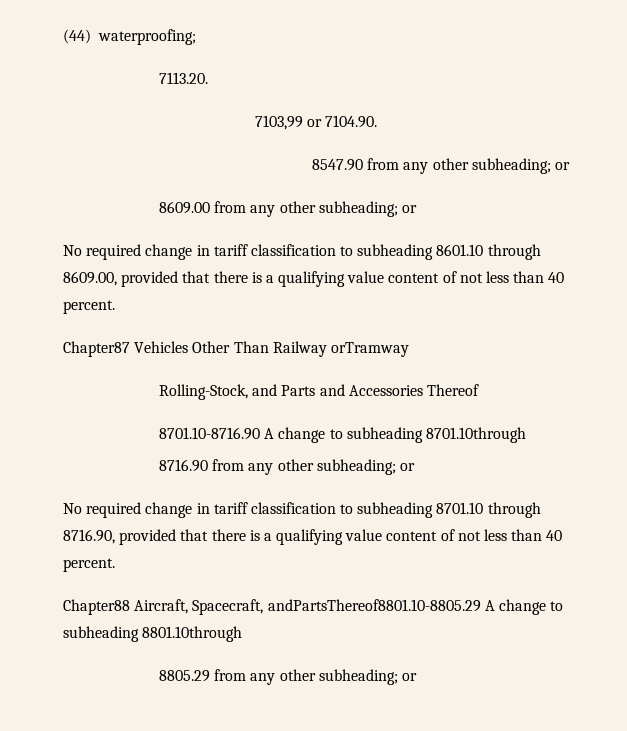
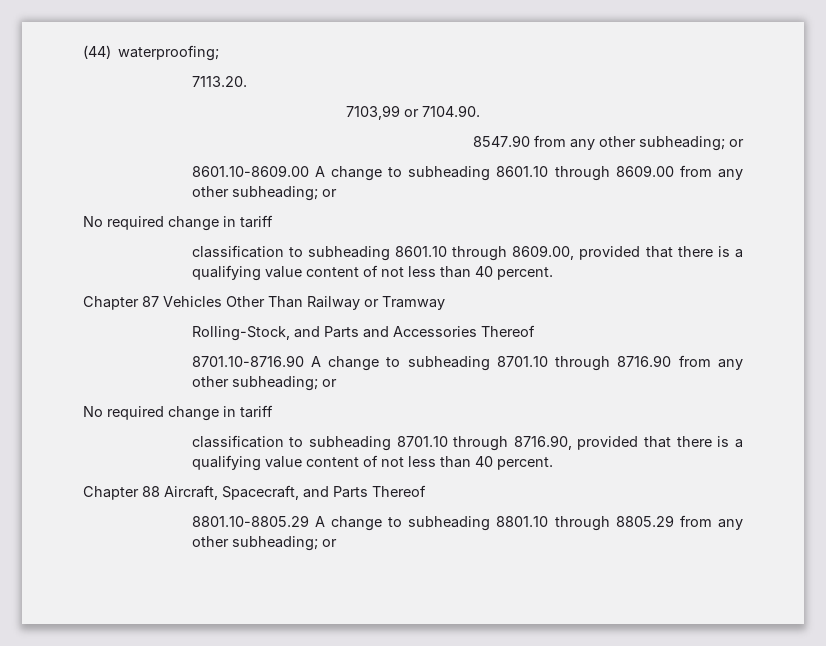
- 8609.00 from any other subheading; or
- No required change in tariff classification to subheading 8601.10 through 8609.00, provided that there is a qualifying value content of not less than 40 percent.
+ 8601.10-8609.00 A change to subheading 8601.10 through 8609.00 from any other subheading; or
+ No required change in tariff
+ classification to subheading 8601.10 through 8609.00, provided that there is a qualifying value content of not less than 40 percent.
- Chapter87 Vehicles Other Than Railway orTramway
+ Chapter 87 Vehicles Other Than Railway or Tramway
- 8701.10-8716.90 A change to subheading 8701.10through
- 8716.90 from any other subheading; or
- No required change in tariff classification to subheading 8701.10 through 8716.90, provided that there is a qualifying value content of not less than 40 percent.
+ 8701.10-8716.90 A change to subheading 8701.10 through 8716.90 from any other subheading; or
+ No required change in tariff
+ classification to subheading 8701.10 through 8716.90, provided that there is a qualifying value content of not less than 40 percent.
- Chapter88 Aircraft, Spacecraft, andPartsThereof8801.10-8805.29 A change to subheading 8801.10through
- 8805.29 from any other subheading; or
+ Chapter 88 Aircraft, Spacecraft, and Parts Thereof
+ 8801.10-8805.29 A change to subheading 8801.10 through 8805.29 from any other subheading; or

